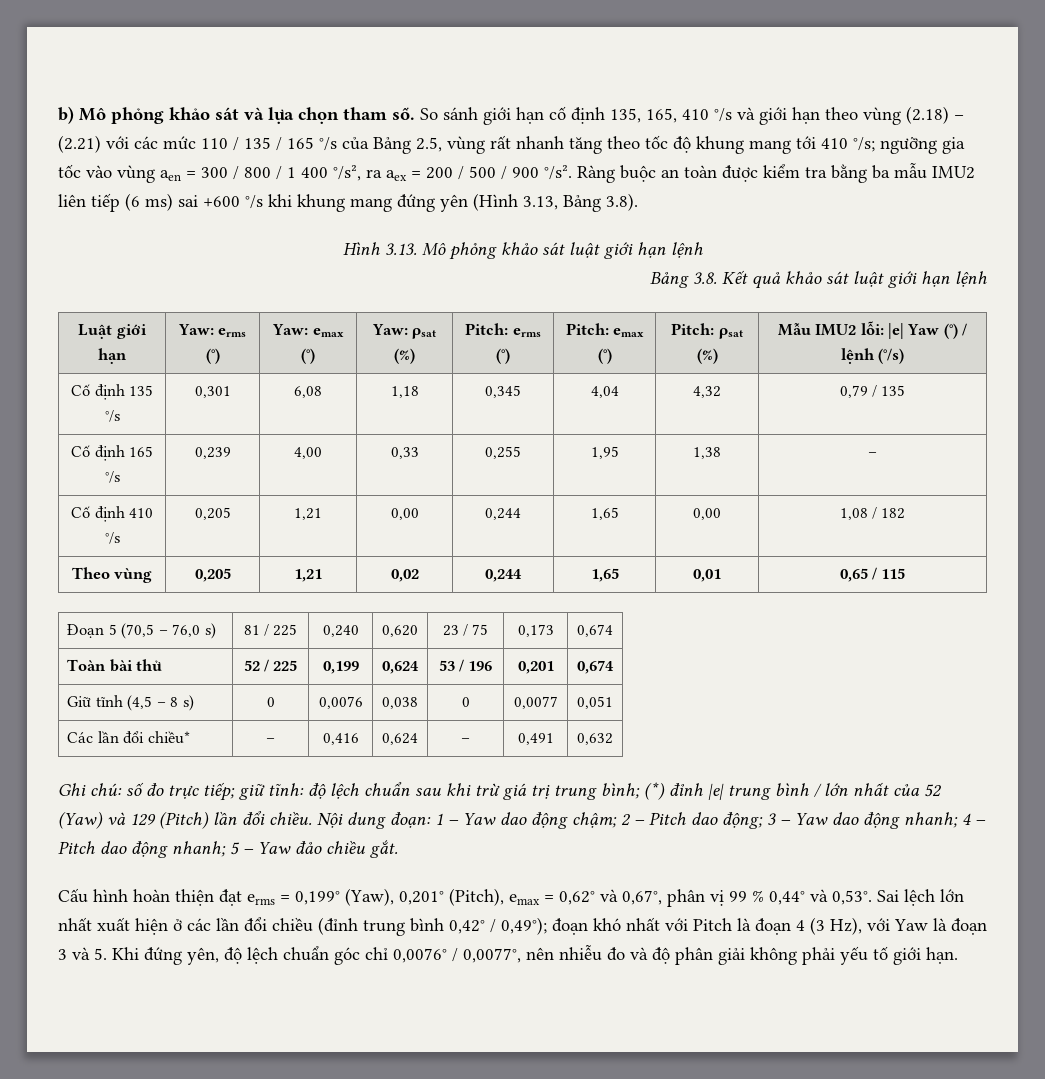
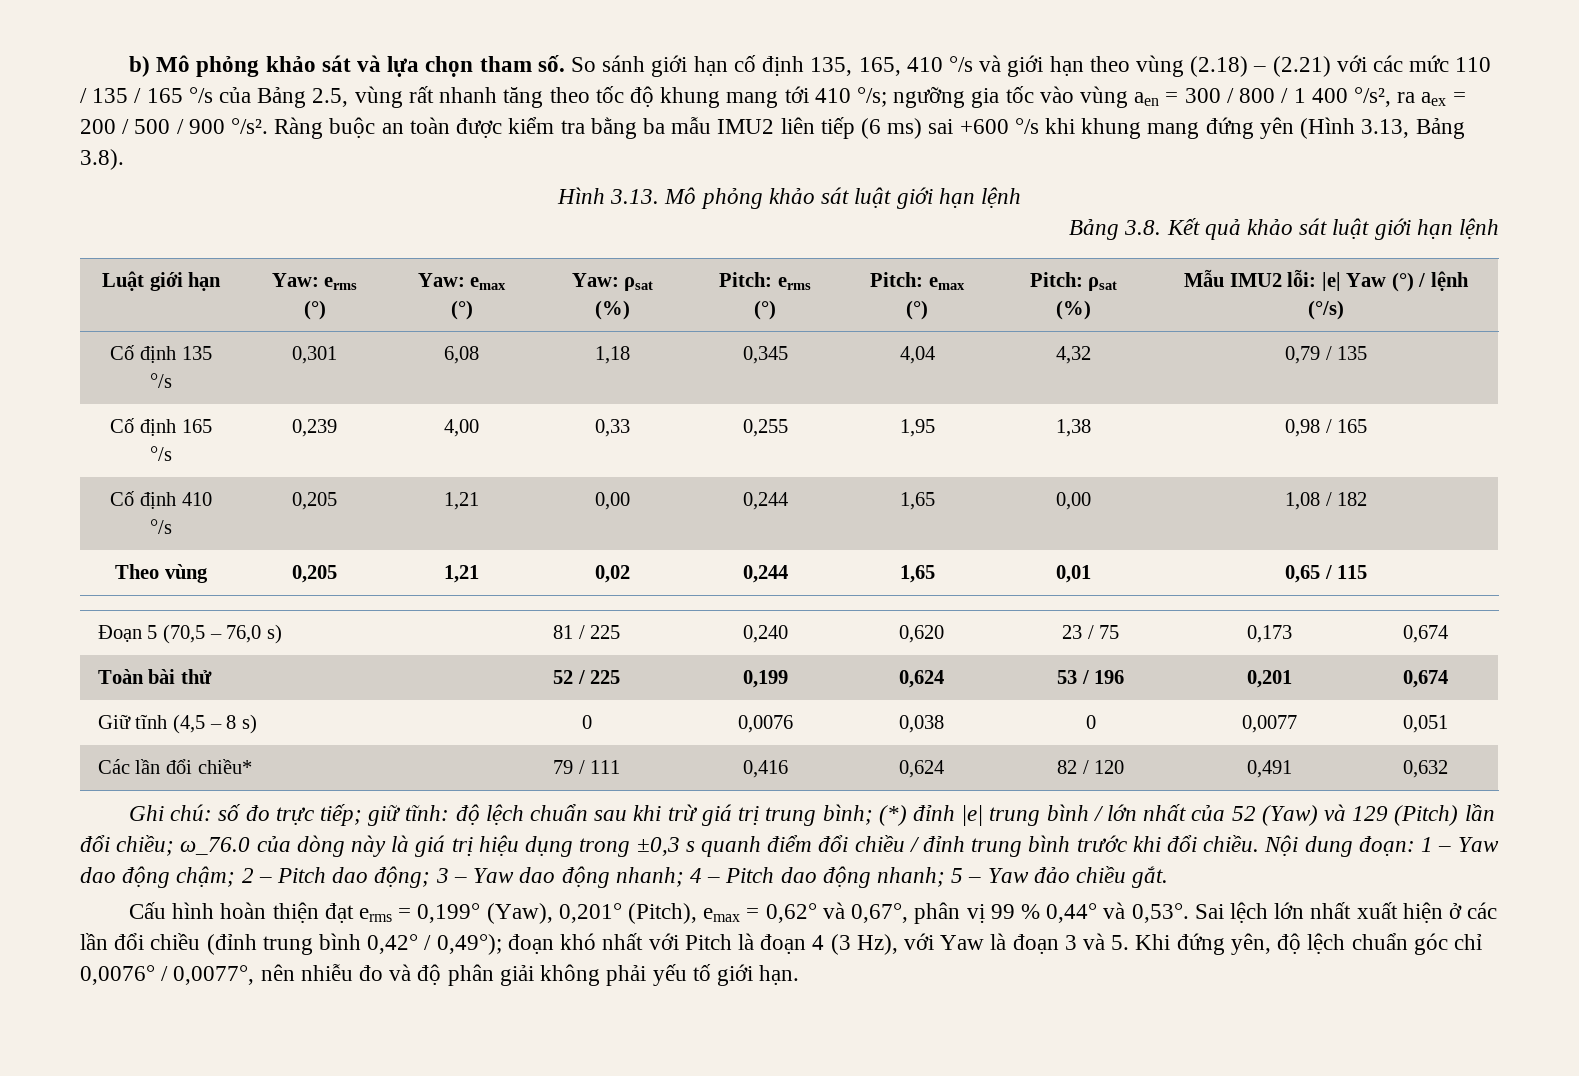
- Cố định 165 °/s | 0,239 | 4,00 | 0,33 | 0,255 | 1,95 | 1,38 | –
+ Cố định 165 °/s | 0,239 | 4,00 | 0,33 | 0,255 | 1,95 | 1,38 | 0,98 / 165
- Các lần đổi chiều* | – | 0,416 | 0,624 | – | 0,491 | 0,632
+ Các lần đổi chiều* | 79 / 111 | 0,416 | 0,624 | 82 / 120 | 0,491 | 0,632
- Ghi chú: số đo trực tiếp; giữ tĩnh: độ lệch chuẩn sau khi trừ giá trị trung bình; (*) đỉnh |e| trung bình / lớn nhất của 52 (Yaw) và 129 (Pitch) lần đổi chiều.
+ Ghi chú: số đo trực tiếp; giữ tĩnh: độ lệch chuẩn sau khi trừ giá trị trung bình; (*) đỉnh |e| trung bình / lớn nhất của 52 (Yaw) và 129 (Pitch) lần đổi chiều; ω_76.0 của dòng này là giá trị hiệu dụng trong ±0,3 s quanh điểm đổi chiều / đỉnh trung bình trước khi đổi chiều.

